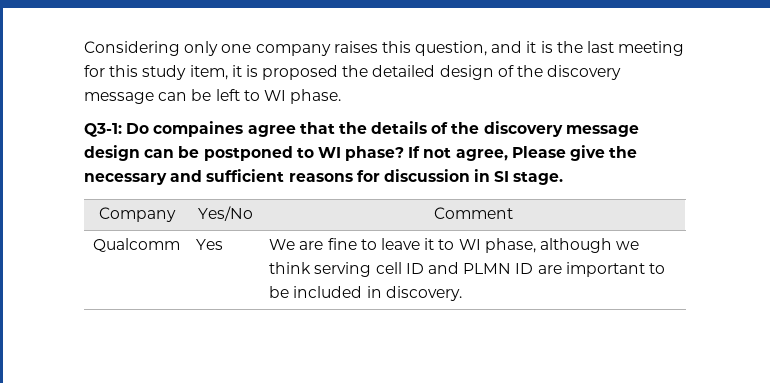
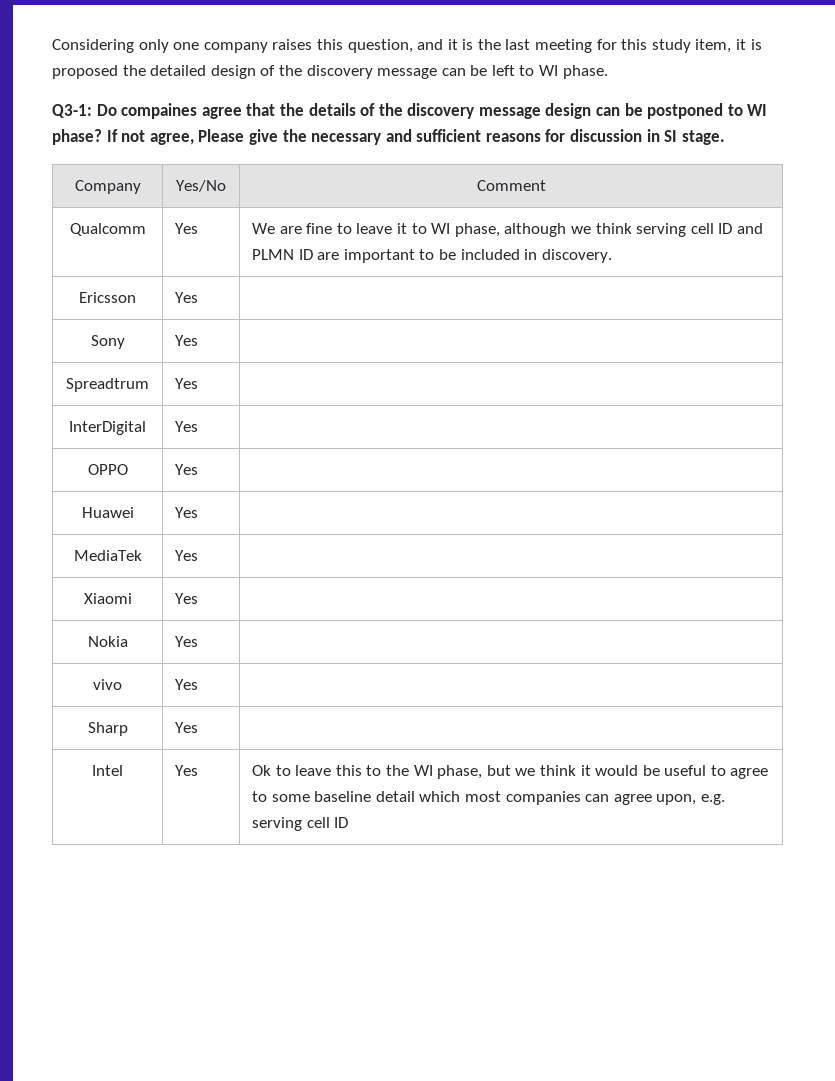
+ Ericsson | Yes |
+ Sony | Yes |
+ Spreadtrum | Yes |
+ InterDigital | Yes |
+ OPPO | Yes |
+ Huawei | Yes |
+ MediaTek | Yes |
+ Xiaomi | Yes |
+ Nokia | Yes |
+ vivo | Yes |
+ Sharp | Yes |
+ Intel | Yes | Ok to leave this to the WI phase, but we think it would be useful to agree to some baseline detail which most companies can agree upon, e.g. serving cell ID

